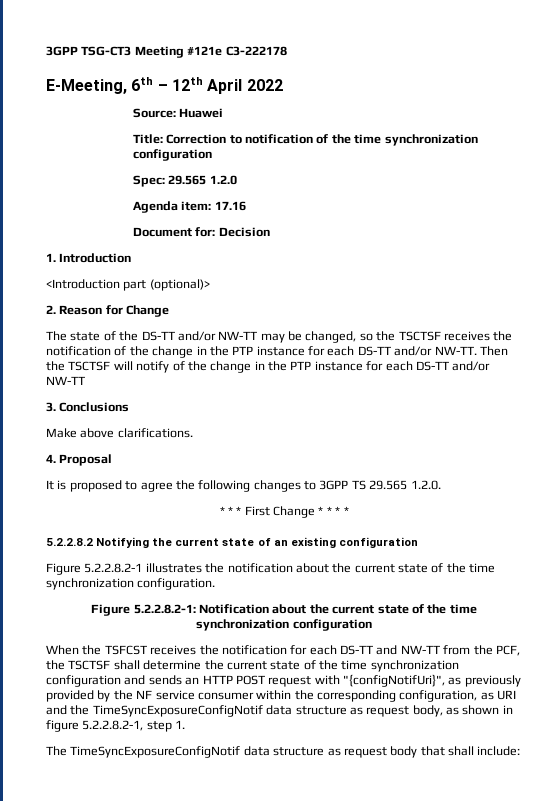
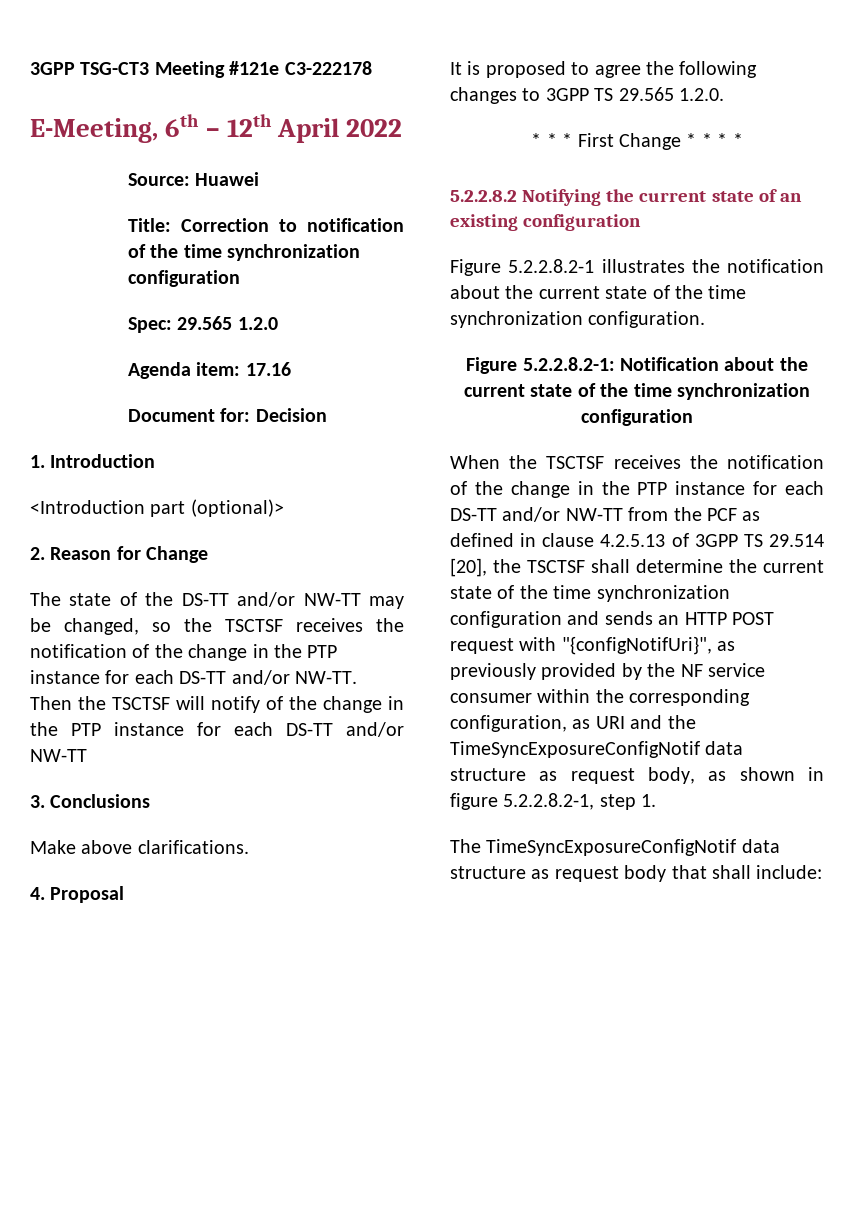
- When the TSFCST receives the notification for each DS-TT and NW-TT from the PCF, the TSCTSF shall determine the current state of the time synchronization configuration and sends an HTTP POST request with "{configNotifUri}", as previously provided by the NF service consumer within the corresponding configuration, as URI and the TimeSyncExposureConfigNotif data structure as request body, as shown in figure 5.2.2.8.2-1, step 1.
+ When the TSCTSF receives the notification of the change in the PTP instance for each DS-TT and/or NW-TT from the PCF as defined in clause 4.2.5.13 of 3GPP TS 29.514 [20], the TSCTSF shall determine the current state of the time synchronization configuration and sends an HTTP POST request with "{configNotifUri}", as previously provided by the NF service consumer within the corresponding configuration, as URI and the TimeSyncExposureConfigNotif data structure as request body, as shown in figure 5.2.2.8.2-1, step 1.

